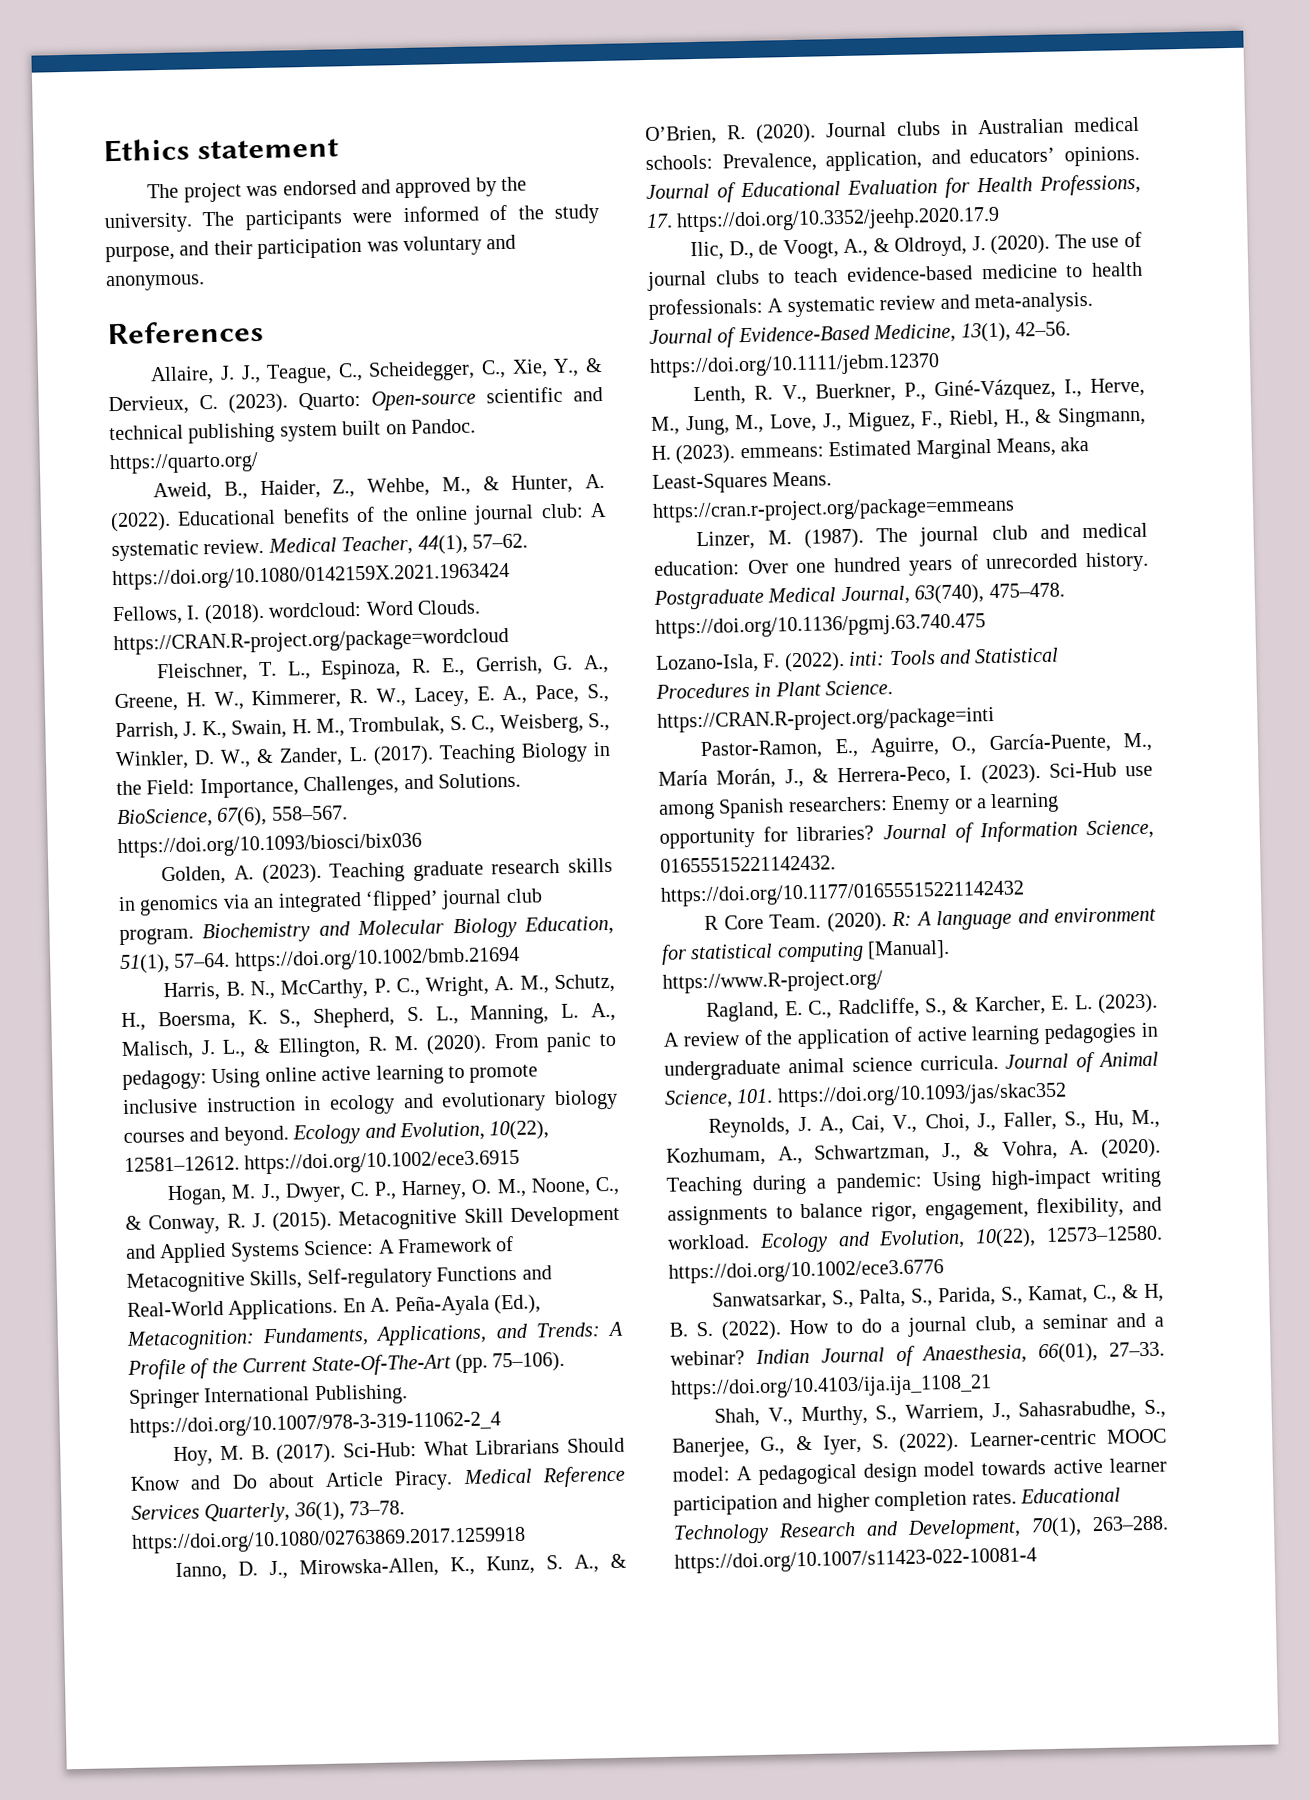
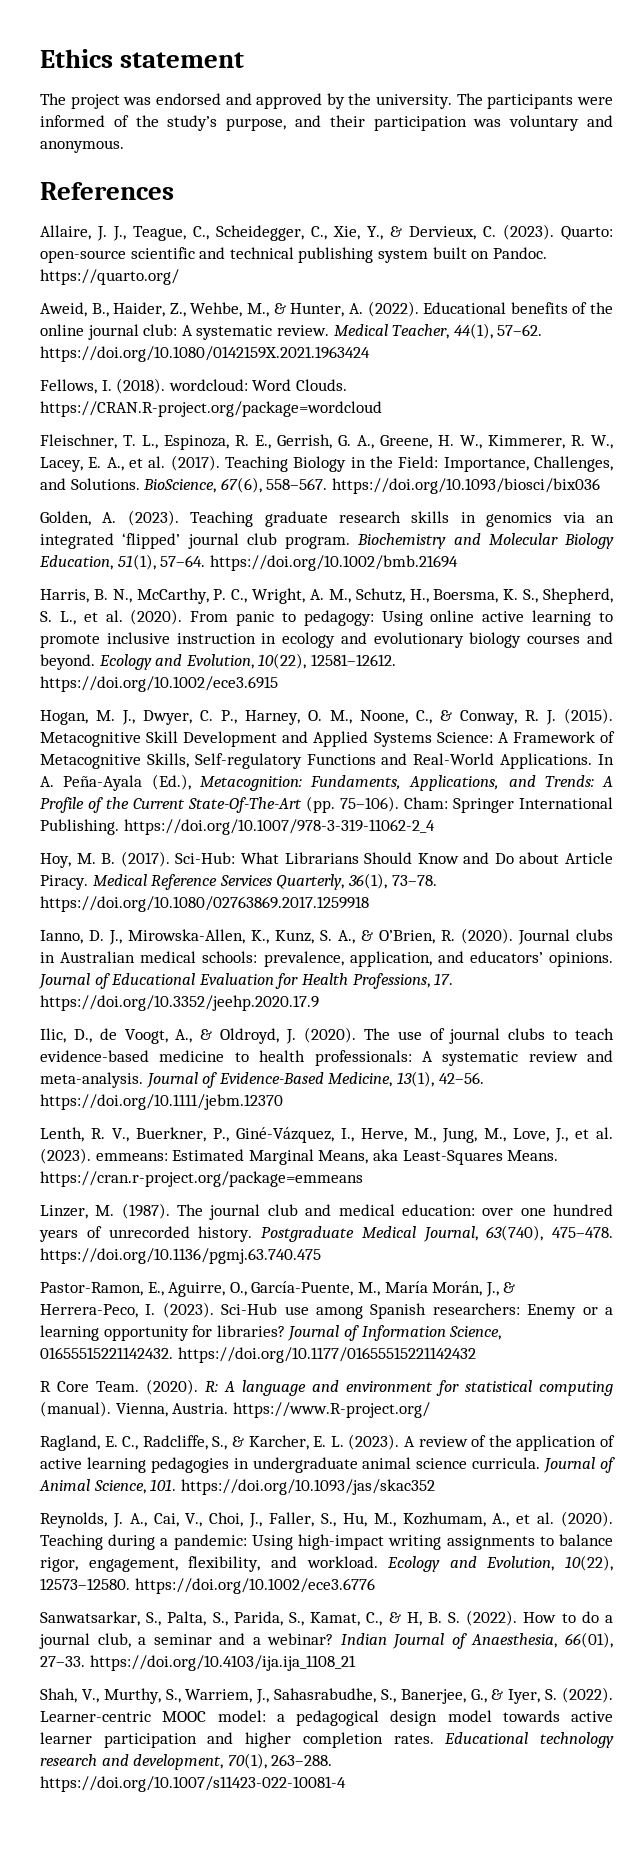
- The participants were informed of the study purpose, and their participation was voluntary and anonymous.
+ The participants were informed of the study’s purpose, and their participation was voluntary and anonymous.
- Quarto: Open-source scientific and technical publishing system built on Pandoc. https://quarto.org/
+ Quarto: open-source scientific and technical publishing system built on Pandoc. https://quarto.org/
- Fleischner, T. L., Espinoza, R. E., Gerrish, G. A., Greene, H. W., Kimmerer, R. W., Lacey, E. A., Pace, S., Parrish, J. K., Swain, H. M., Trombulak, S. C., Weisberg, S., Winkler, D. W., & Zander, L. (2017).
+ Fleischner, T. L., Espinoza, R. E., Gerrish, G. A., Greene, H. W., Kimmerer, R. W., Lacey, E. A., et al. (2017).
- Harris, B. N., McCarthy, P. C., Wright, A. M., Schutz, H., Boersma, K. S., Shepherd, S. L., Manning, L. A., Malisch, J. L., & Ellington, R. M. (2020).
+ Harris, B. N., McCarthy, P. C., Wright, A. M., Schutz, H., Boersma, K. S., Shepherd, S. L., et al. (2020).
- En A. Peña-Ayala (Ed.), Metacognition: Fundaments, Applications, and Trends: A Profile of the Current State-Of-The-Art (pp. 75–106).
+ In A. Peña-Ayala (Ed.), Metacognition: Fundaments, Applications, and Trends: A Profile of the Current State-Of-The-Art (pp. 75–106).
- Springer International Publishing. https://doi.org/10.1007/978-3-319-11062-2_4
+ Cham: Springer International Publishing. https://doi.org/10.1007/978-3-319-11062-2_4
- Journal clubs in Australian medical schools: Prevalence, application, and educators’ opinions.
+ Journal clubs in Australian medical schools: prevalence, application, and educators’ opinions.
- Lenth, R. V., Buerkner, P., Giné-Vázquez, I., Herve, M., Jung, M., Love, J., Miguez, F., Riebl, H., & Singmann, H. (2023). emmeans: Estimated Marginal Means, aka Least-Squares Means. https://cran.r-project.org/package=emmeans
+ Lenth, R. V., Buerkner, P., Giné-Vázquez, I., Herve, M., Jung, M., Love, J., et al. (2023). emmeans: Estimated Marginal Means, aka Least-Squares Means. https://cran.r-project.org/package=emmeans
- The journal club and medical education: Over one hundred years of unrecorded history.
+ The journal club and medical education: over one hundred years of unrecorded history.
- Lozano-Isla, F. (2022). inti: Tools and Statistical Procedures in Plant Science. https://CRAN.R-project.org/package=inti
- R: A language and environment for statistical computing [Manual]. https://www.R-project.org/
+ R: A language and environment for statistical computing (manual). Vienna, Austria. https://www.R-project.org/
- Reynolds, J. A., Cai, V., Choi, J., Faller, S., Hu, M., Kozhumam, A., Schwartzman, J., & Vohra, A. (2020).
+ Reynolds, J. A., Cai, V., Choi, J., Faller, S., Hu, M., Kozhumam, A., et al. (2020).
- Learner-centric MOOC model: A pedagogical design model towards active learner participation and higher completion rates.
+ Learner-centric MOOC model: a pedagogical design model towards active learner participation and higher completion rates.
- Educational Technology Research and Development, 70(1), 263–288. https://doi.org/10.1007/s11423-022-10081-4
+ Educational technology research and development, 70(1), 263–288. https://doi.org/10.1007/s11423-022-10081-4

